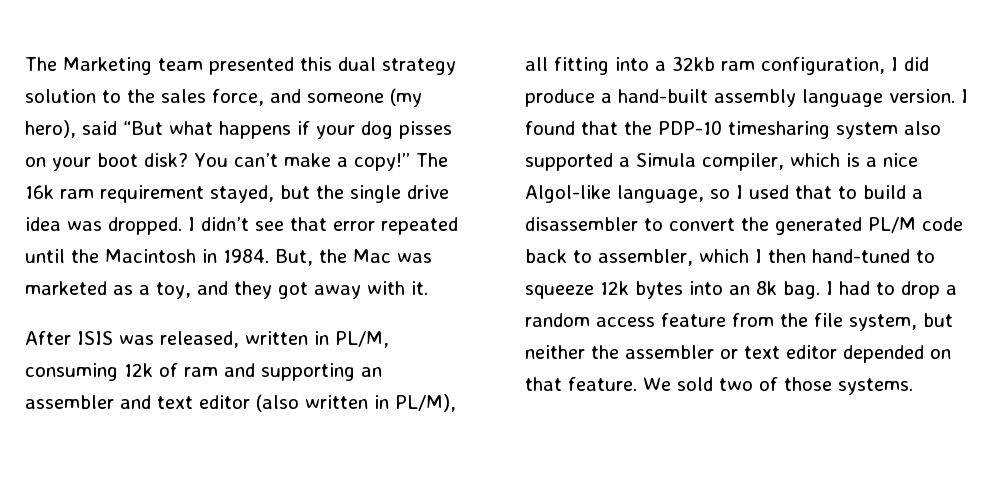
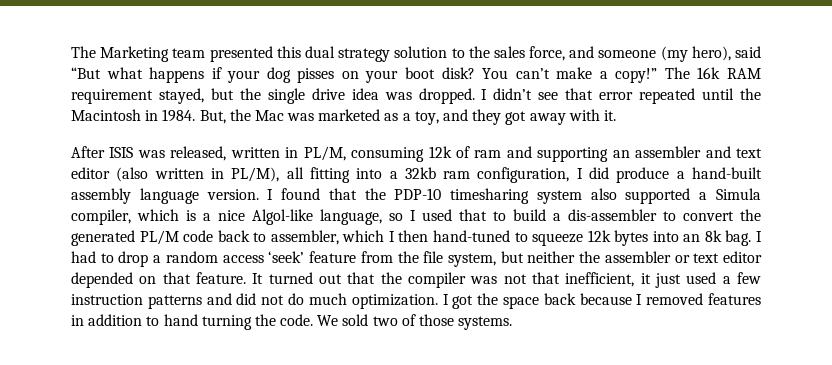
- The 16k ram requirement stayed, but the single drive idea was dropped.
+ The 16k RAM requirement stayed, but the single drive idea was dropped.
- I found that the PDP-10 timesharing system also supported a Simula compiler, which is a nice Algol-like language, so I used that to build a disassembler to convert the generated PL/M code back to assembler, which I then hand-tuned to squeeze 12k bytes into an 8k bag.
+ I found that the PDP-10 timesharing system also supported a Simula compiler, which is a nice Algol-like language, so I used that to build a dis-assembler to convert the generated PL/M code back to assembler, which I then hand-tuned to squeeze 12k bytes into an 8k bag.
- I had to drop a random access feature from the file system, but neither the assembler or text editor depended on that feature.
+ I had to drop a random access ‘seek’ feature from the file system, but neither the assembler or text editor depended on that feature.
+ It turned out that the compiler was not that inefficient, it just used a few instruction patterns and did not do much optimization. I got the space back because I removed features in addition to hand turning the code.

